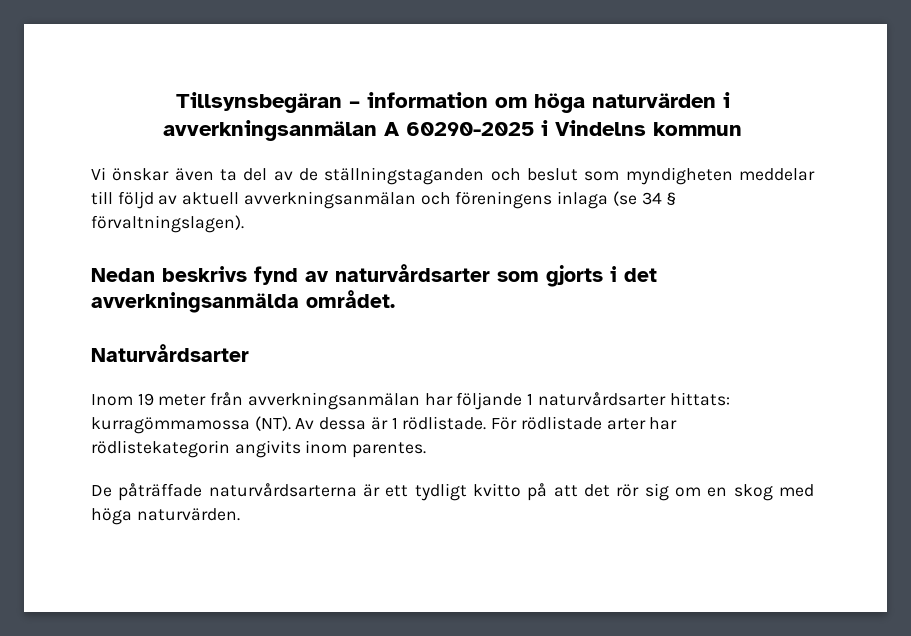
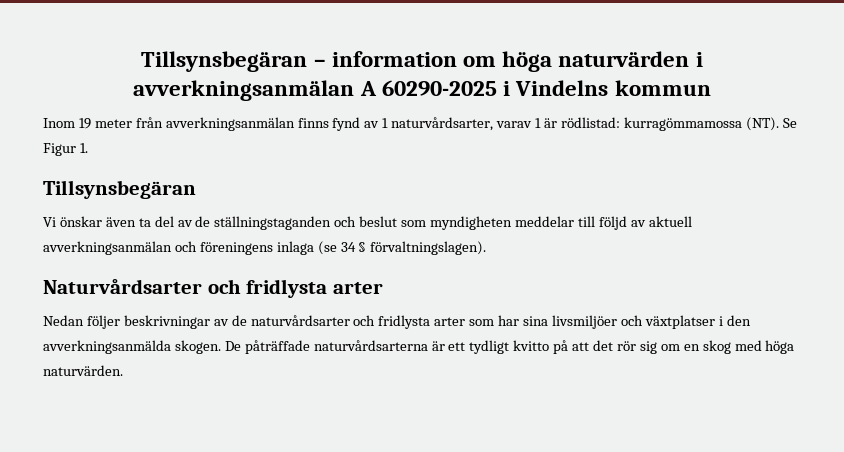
+ Inom 19 meter från avverkningsanmälan finns fynd av 1 naturvårdsarter, varav 1 är rödlistad: kurragömmamossa (NT). Se Figur 1.
+ Tillsynsbegäran
- Nedan beskrivs fynd av naturvårdsarter som gjorts i det avverkningsanmälda området.
- Naturvårdsarter
- Inom 19 meter från avverkningsanmälan har följande 1 naturvårdsarter hittats: kurragömmamossa (NT). Av dessa är 1 rödlistade. För rödlistade arter har rödlistekategorin angivits inom parentes.
- De påträffade naturvårdsarterna är ett tydligt kvitto på att det rör sig om en skog med höga naturvärden.
+ Naturvårdsarter och fridlysta arter
+ Nedan följer beskrivningar av de naturvårdsarter och fridlysta arter som har sina livsmiljöer och växtplatser i den avverkningsanmälda skogen. De påträffade naturvårdsarterna är ett tydligt kvitto på att det rör sig om en skog med höga naturvärden.

